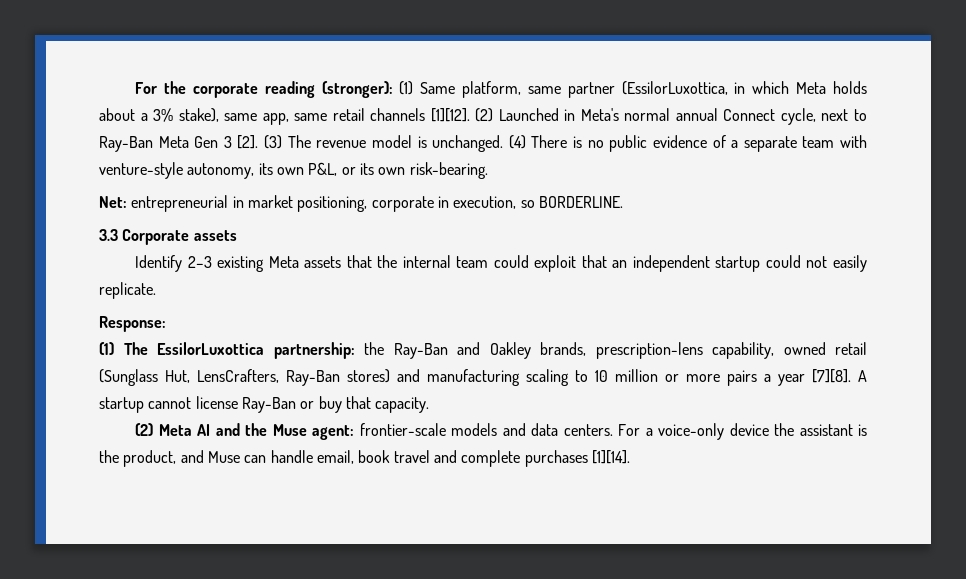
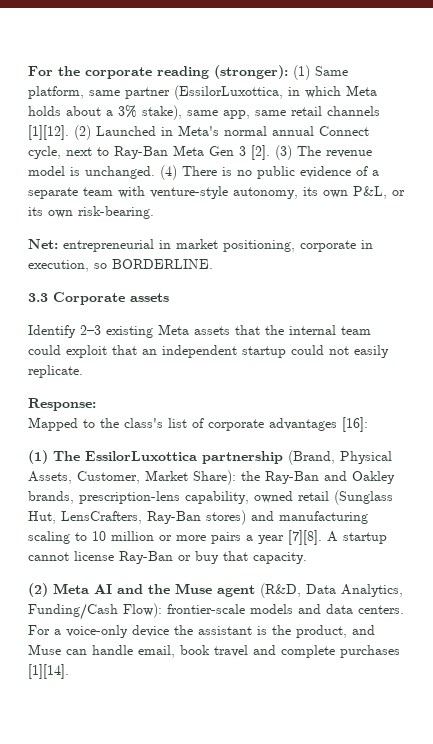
- (1) The EssilorLuxottica partnership: the Ray-Ban and Oakley brands, prescription-lens capability, owned retail (Sunglass Hut, LensCrafters, Ray-Ban stores) and manufacturing scaling to 10 million or more pairs a year [7][8].
+ Mapped to the class's list of corporate advantages [16]:
+ (1) The EssilorLuxottica partnership (Brand, Physical Assets, Customer, Market Share): the Ray-Ban and Oakley brands, prescription-lens capability, owned retail (Sunglass Hut, LensCrafters, Ray-Ban stores) and manufacturing scaling to 10 million or more pairs a year [7][8].
- (2) Meta AI and the Muse agent: frontier-scale models and data centers.
+ (2) Meta AI and the Muse agent (R&D, Data Analytics, Funding/Cash Flow): frontier-scale models and data centers.

